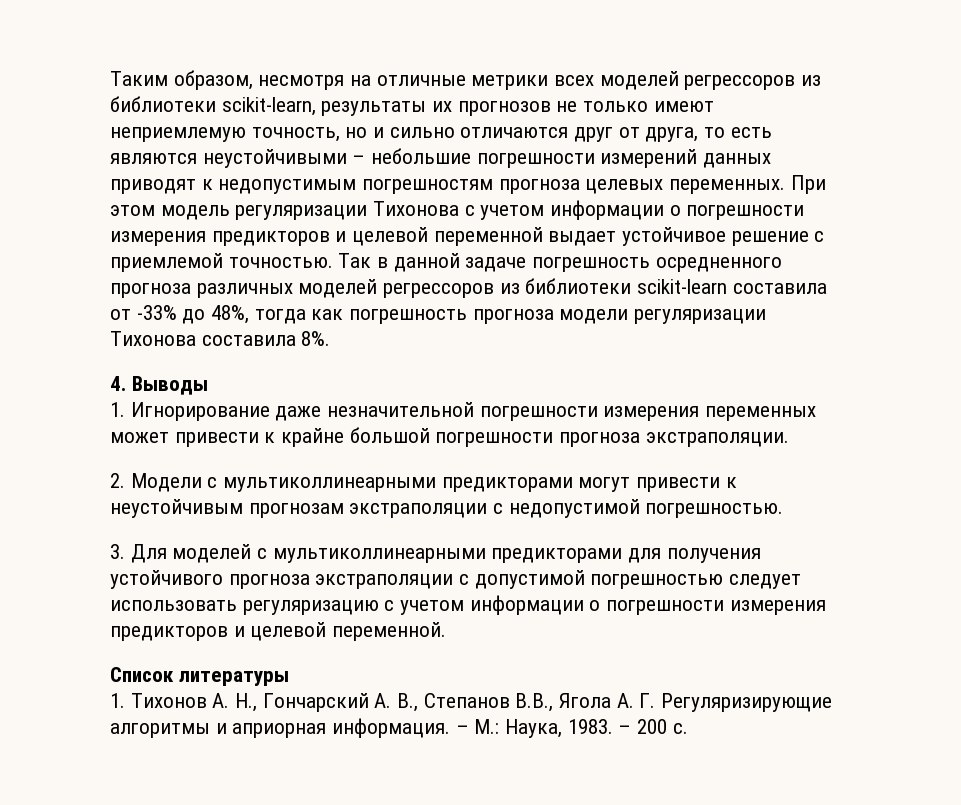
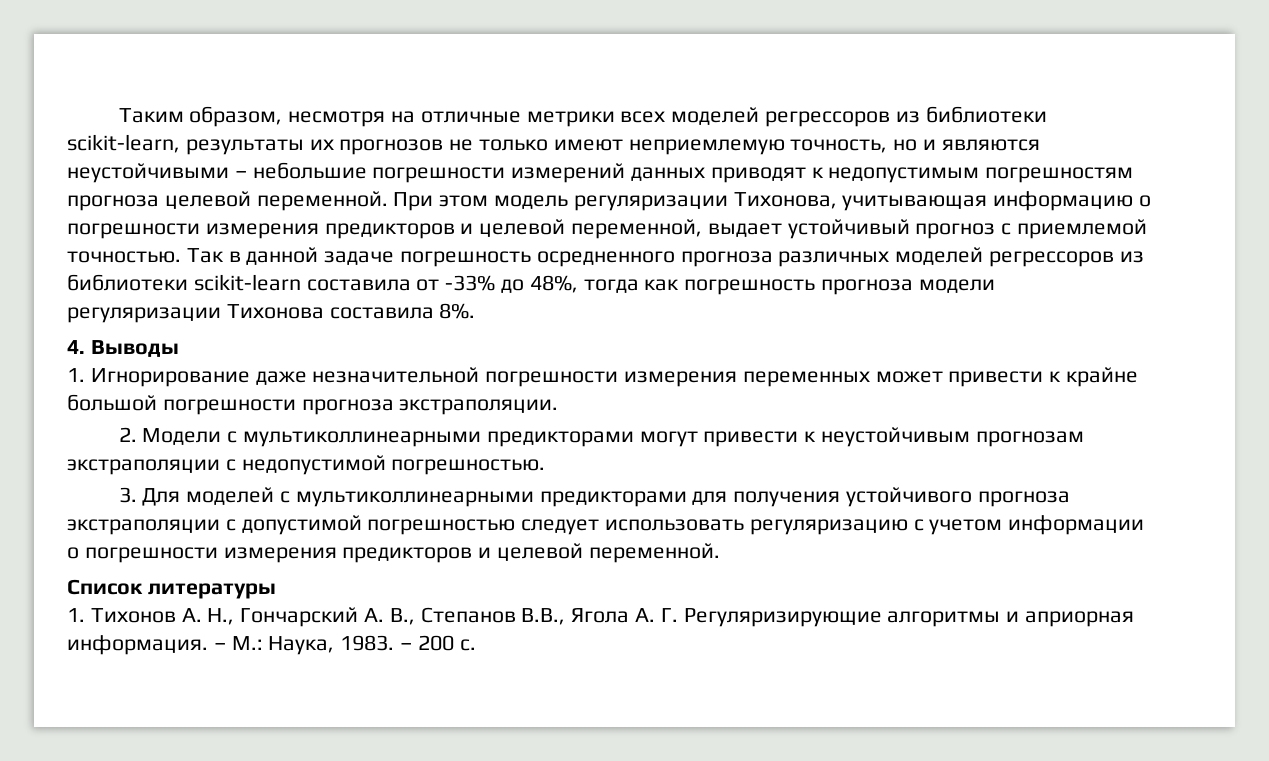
- Таким образом, несмотря на отличные метрики всех моделей регрессоров из библиотеки scikit-learn, результаты их прогнозов не только имеют неприемлемую точность, но и сильно отличаются друг от друга, то есть являются неустойчивыми – небольшие погрешности измерений данных приводят к недопустимым погрешностям прогноза целевых переменных.
+ Таким образом, несмотря на отличные метрики всех моделей регрессоров из библиотеки scikit-learn, результаты их прогнозов не только имеют неприемлемую точность, но и являются неустойчивыми – небольшие погрешности измерений данных приводят к недопустимым погрешностям прогноза целевой переменной.
- При этом модель регуляризации Тихонова с учетом информации о погрешности измерения предикторов и целевой переменной выдает устойчивое решение с приемлемой точностью.
+ При этом модель регуляризации Тихонова, учитывающая информацию о погрешности измерения предикторов и целевой переменной, выдает устойчивый прогноз с приемлемой точностью.

